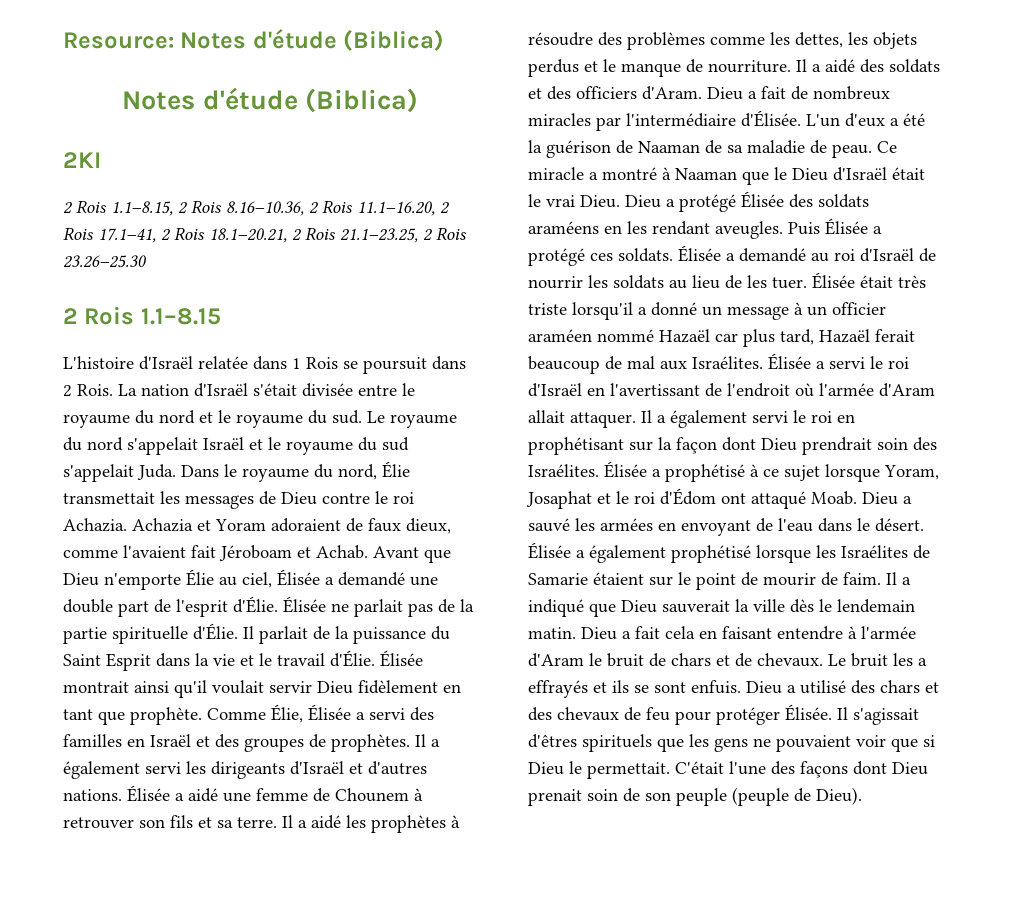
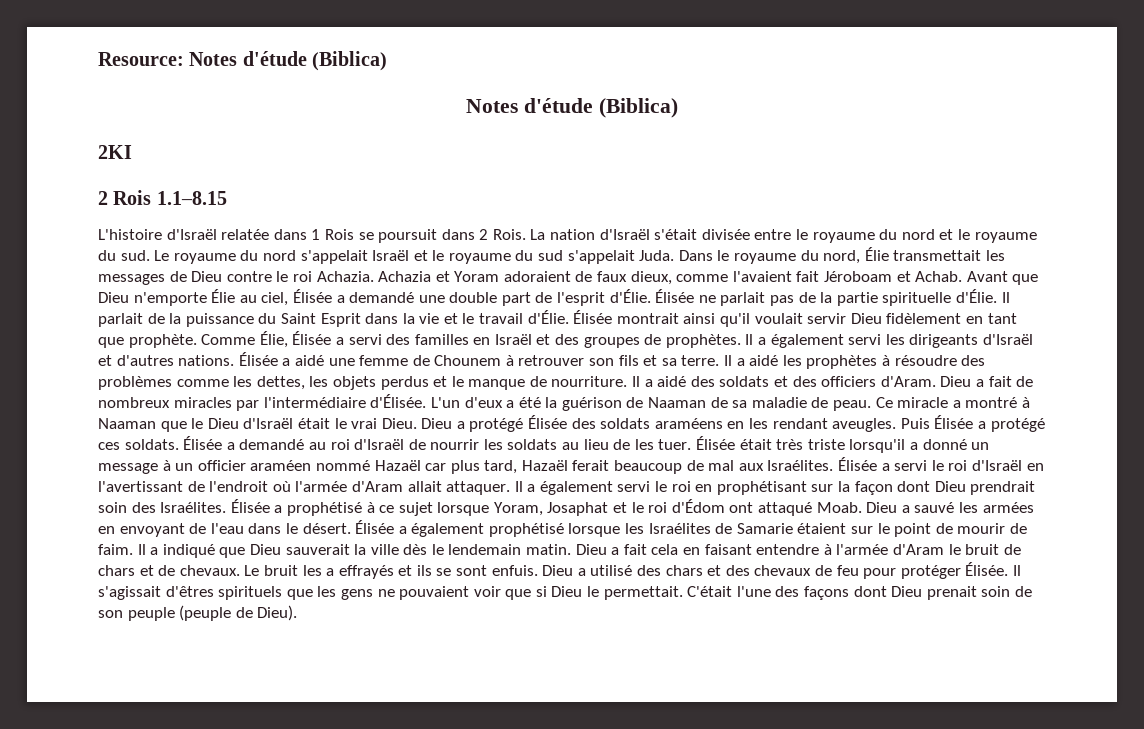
- 2 Rois 1.1–8.15, 2 Rois 8.16–10.36, 2 Rois 11.1–16.20, 2 Rois 17.1–41, 2 Rois 18.1–20.21, 2 Rois 21.1–23.25, 2 Rois 23.26–25.30

